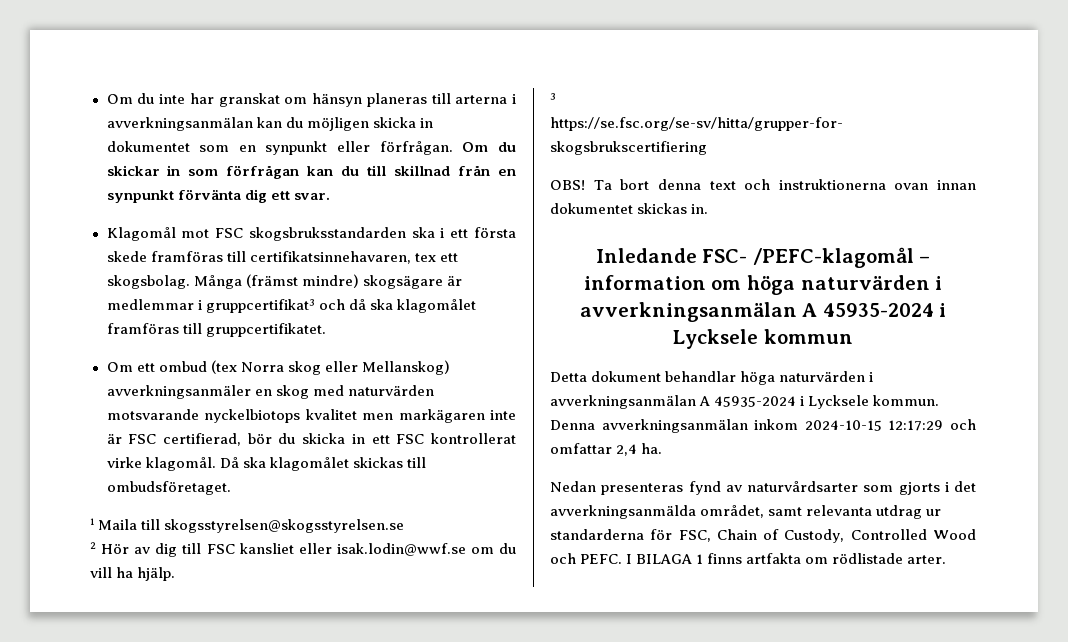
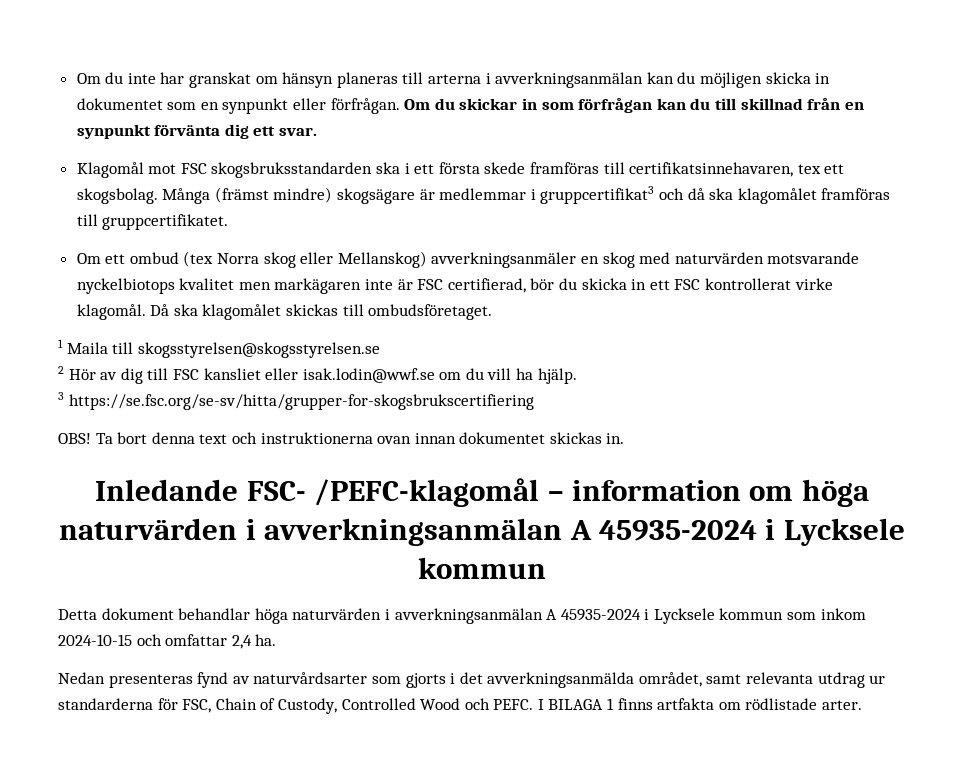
- Detta dokument behandlar höga naturvärden i avverkningsanmälan A 45935-2024 i Lycksele kommun. Denna avverkningsanmälan inkom 2024-10-15 12:17:29 och omfattar 2,4 ha.
+ Detta dokument behandlar höga naturvärden i avverkningsanmälan A 45935-2024 i Lycksele kommun som inkom 2024-10-15 och omfattar 2,4 ha.

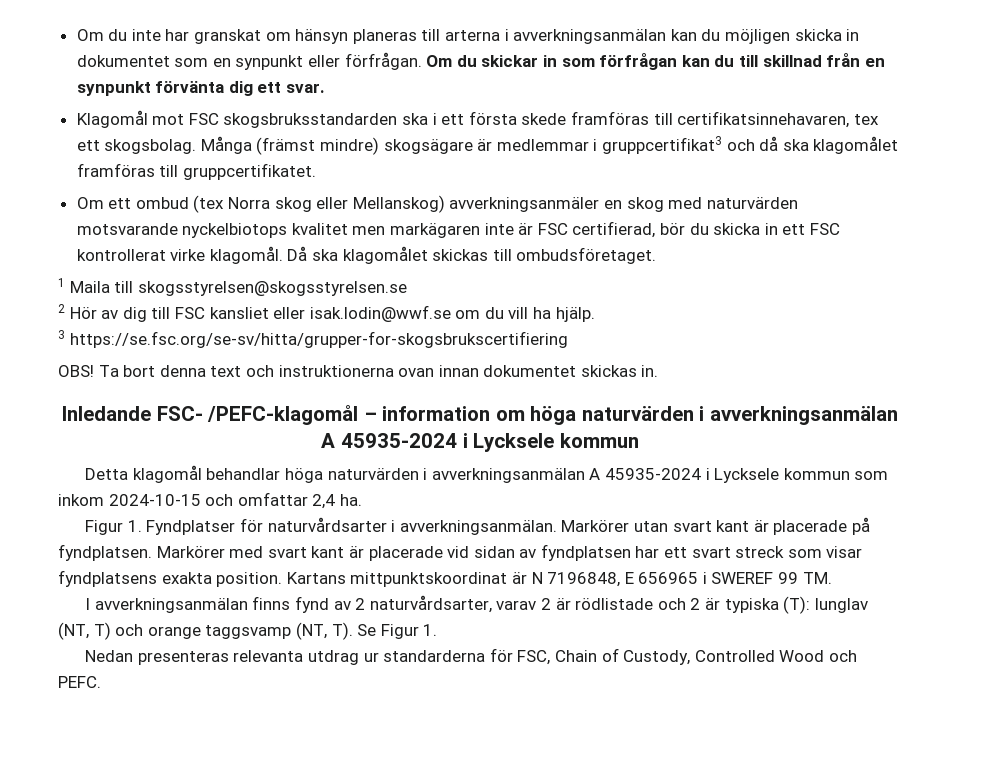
- Detta dokument behandlar höga naturvärden i avverkningsanmälan A 45935-2024 i Lycksele kommun som inkom 2024-10-15 och omfattar 2,4 ha.
+ Detta klagomål behandlar höga naturvärden i avverkningsanmälan A 45935-2024 i Lycksele kommun som inkom 2024-10-15 och omfattar 2,4 ha.
- Nedan presenteras fynd av naturvårdsarter som gjorts i det avverkningsanmälda området, samt relevanta utdrag ur standarderna för FSC, Chain of Custody, Controlled Wood och PEFC. I BILAGA 1 finns artfakta om rödlistade arter.
+ Figur 1. Fyndplatser för naturvårdsarter i avverkningsanmälan. Markörer utan svart kant är placerade på fyndplatsen. Markörer med svart kant är placerade vid sidan av fyndplatsen har ett svart streck som visar fyndplatsens exakta position. Kartans mittpunktskoordinat är N 7196848, E 656965 i SWEREF 99 TM.
+ I avverkningsanmälan finns fynd av 2 naturvårdsarter, varav 2 är rödlistade och 2 är typiska (T): lunglav (NT, T) och orange taggsvamp (NT, T). Se Figur 1.
+ Nedan presenteras relevanta utdrag ur standarderna för FSC, Chain of Custody, Controlled Wood och PEFC.

